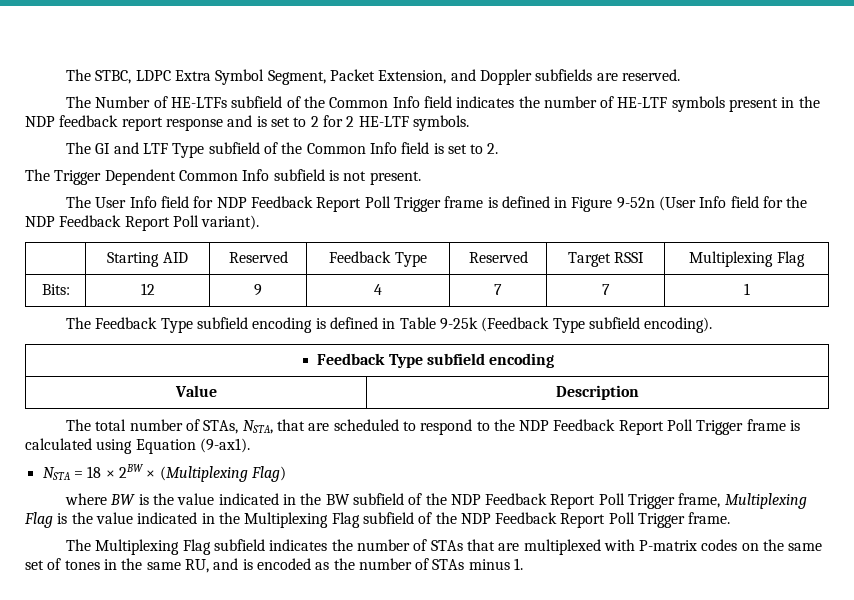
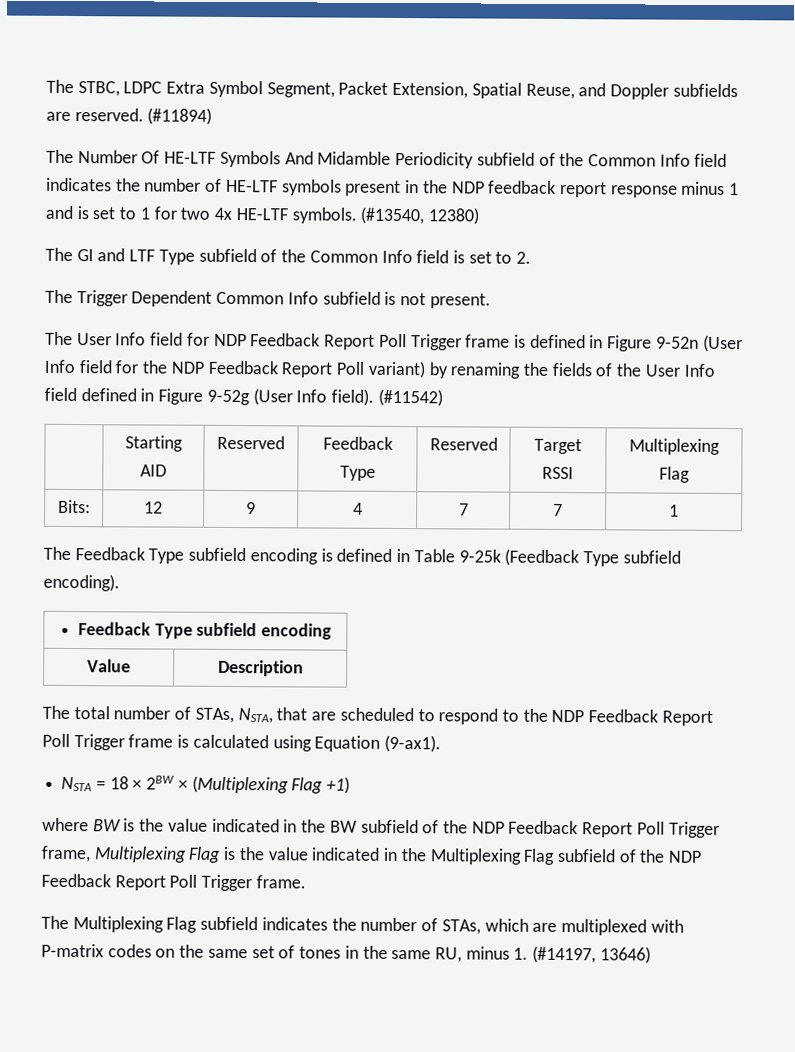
- The STBC, LDPC Extra Symbol Segment, Packet Extension, and Doppler subfields are reserved.
+ The STBC, LDPC Extra Symbol Segment, Packet Extension, Spatial Reuse, and Doppler subfields are reserved. (#11894)
- The Number of HE-LTFs subfield of the Common Info field indicates the number of HE-LTF symbols present in the NDP feedback report response and is set to 2 for 2 HE-LTF symbols.
+ The Number Of HE-LTF Symbols And Midamble Periodicity subfield of the Common Info field indicates the number of HE-LTF symbols present in the NDP feedback report response minus 1 and is set to 1 for two 4x HE-LTF symbols. (#13540, 12380)
- The User Info field for NDP Feedback Report Poll Trigger frame is defined in Figure 9-52n (User Info field for the NDP Feedback Report Poll variant).
+ The User Info field for NDP Feedback Report Poll Trigger frame is defined in Figure 9-52n (User Info field for the NDP Feedback Report Poll variant) by renaming the fields of the User Info field defined in Figure 9-52g (User Info field). (#11542)
- NSTA = 18 × 2BW × (Multiplexing Flag)
+ NSTA = 18 × 2BW × (Multiplexing Flag +1)
- The Multiplexing Flag subfield indicates the number of STAs that are multiplexed with P-matrix codes on the same set of tones in the same RU, and is encoded as the number of STAs minus 1.
+ The Multiplexing Flag subfield indicates the number of STAs, which are multiplexed with P-matrix codes on the same set of tones in the same RU, minus 1. (#14197, 13646)

